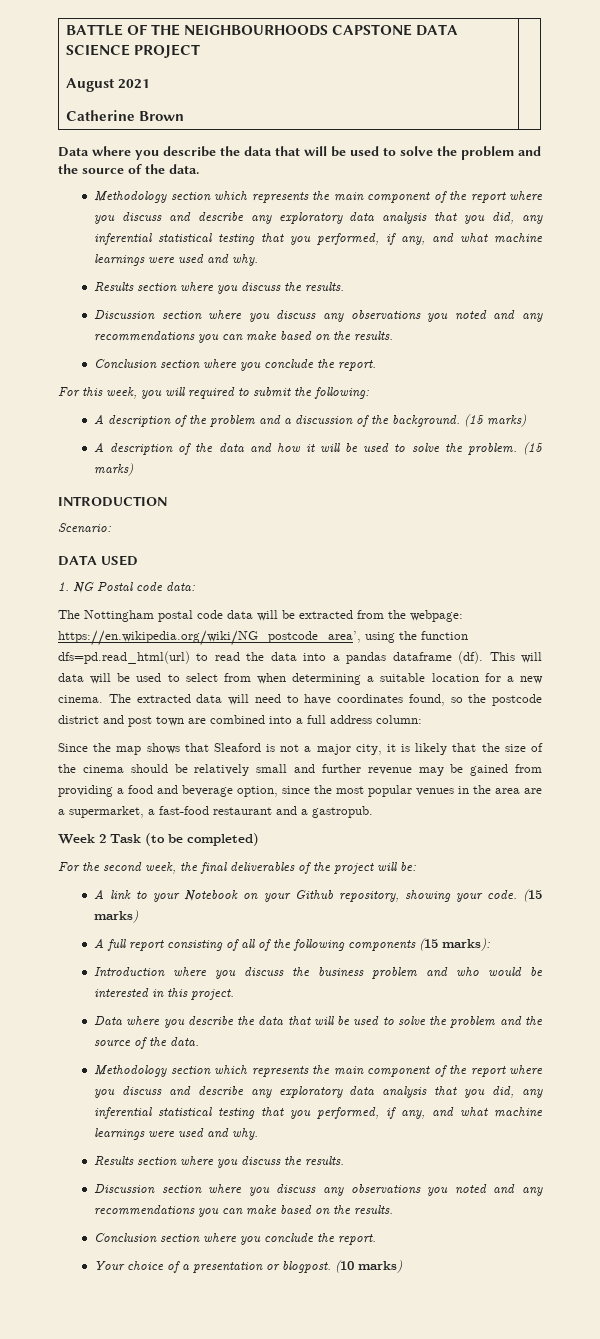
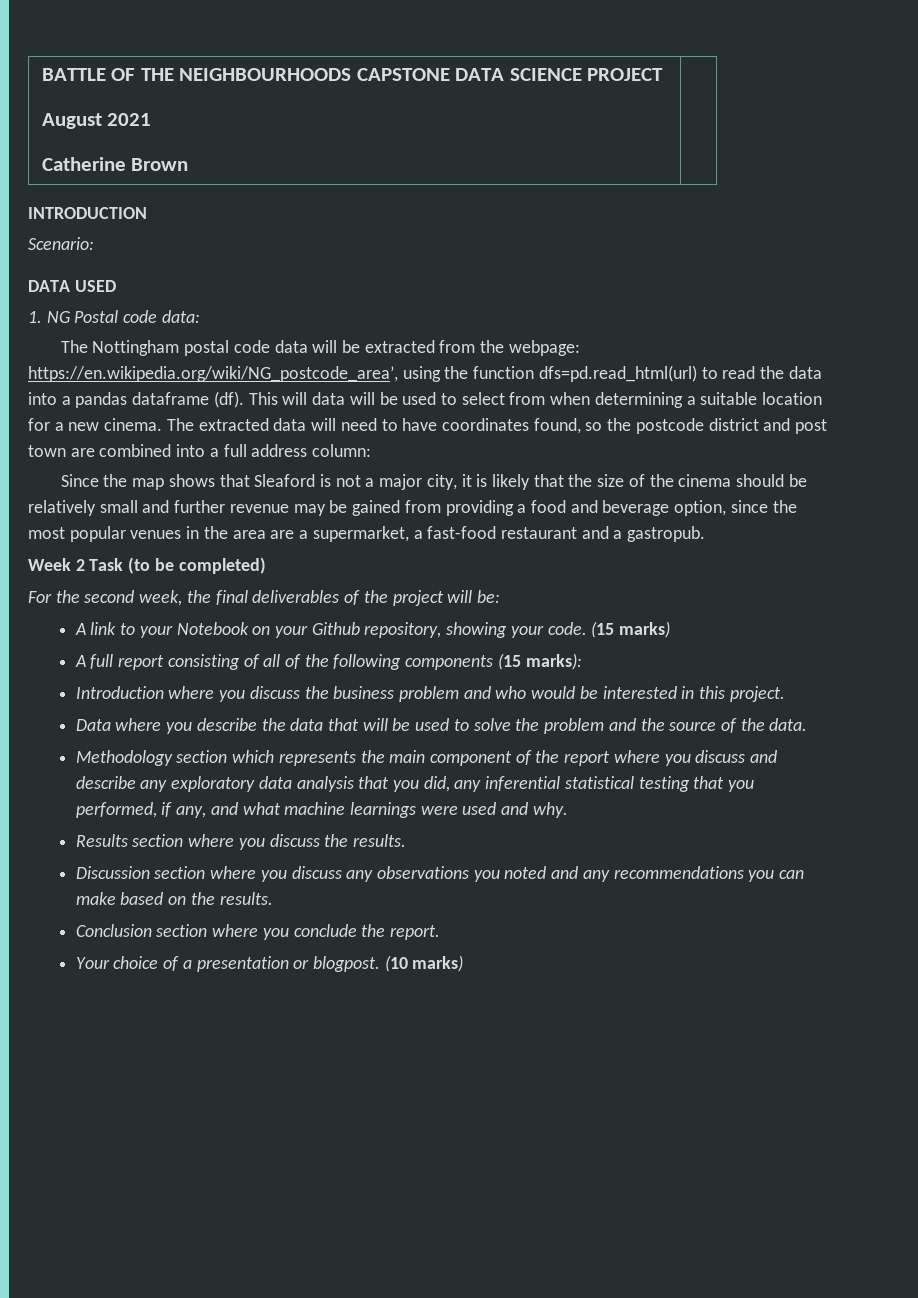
  BATTLE OF THE NEIGHBOURHOODS CAPSTONE DATA SCIENCE PROJECT
  August 2021
  Catherine Brown |
- Data where you describe the data that will be used to solve the problem and the source of the data.
- Methodology section which represents the main component of the report where you discuss and describe any exploratory data analysis that you did, any inferential statistical testing that you performed, if any, and what machine learnings were used and why.
- Results section where you discuss the results.
- Discussion section where you discuss any observations you noted and any recommendations you can make based on the results.
- Conclusion section where you conclude the report.
- For this week, you will required to submit the following:
- A description of the problem and a discussion of the background. (15 marks)
- A description of the data and how it will be used to solve the problem. (15 marks)

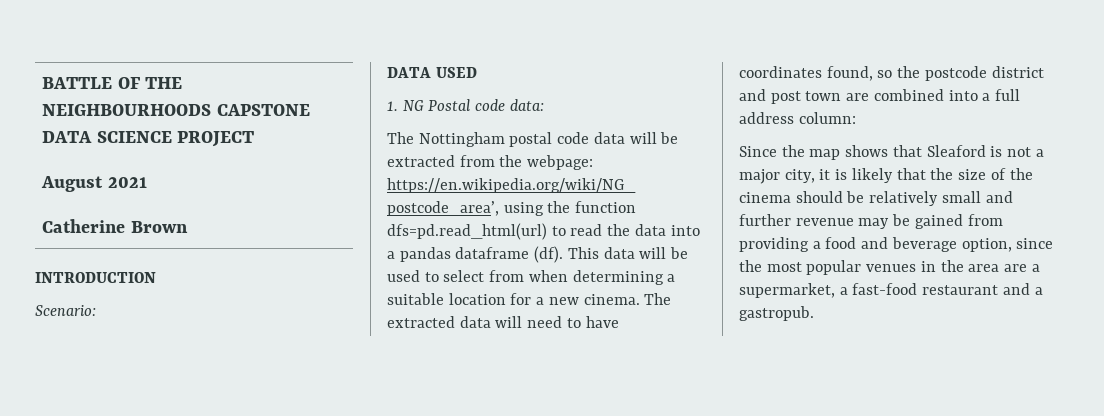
- This will data will be used to select from when determining a suitable location for a new cinema.
+ This data will be used to select from when determining a suitable location for a new cinema.
- Week 2 Task (to be completed)
- For the second week, the final deliverables of the project will be:
- A link to your Notebook on your Github repository, showing your code. (15 marks)
- A full report consisting of all of the following components (15 marks):
- Introduction where you discuss the business problem and who would be interested in this project.
- Data where you describe the data that will be used to solve the problem and the source of the data.
- Methodology section which represents the main component of the report where you discuss and describe any exploratory data analysis that you did, any inferential statistical testing that you performed, if any, and what machine learnings were used and why.
- Results section where you discuss the results.
- Discussion section where you discuss any observations you noted and any recommendations you can make based on the results.
- Conclusion section where you conclude the report.
- Your choice of a presentation or blogpost. (10 marks)

